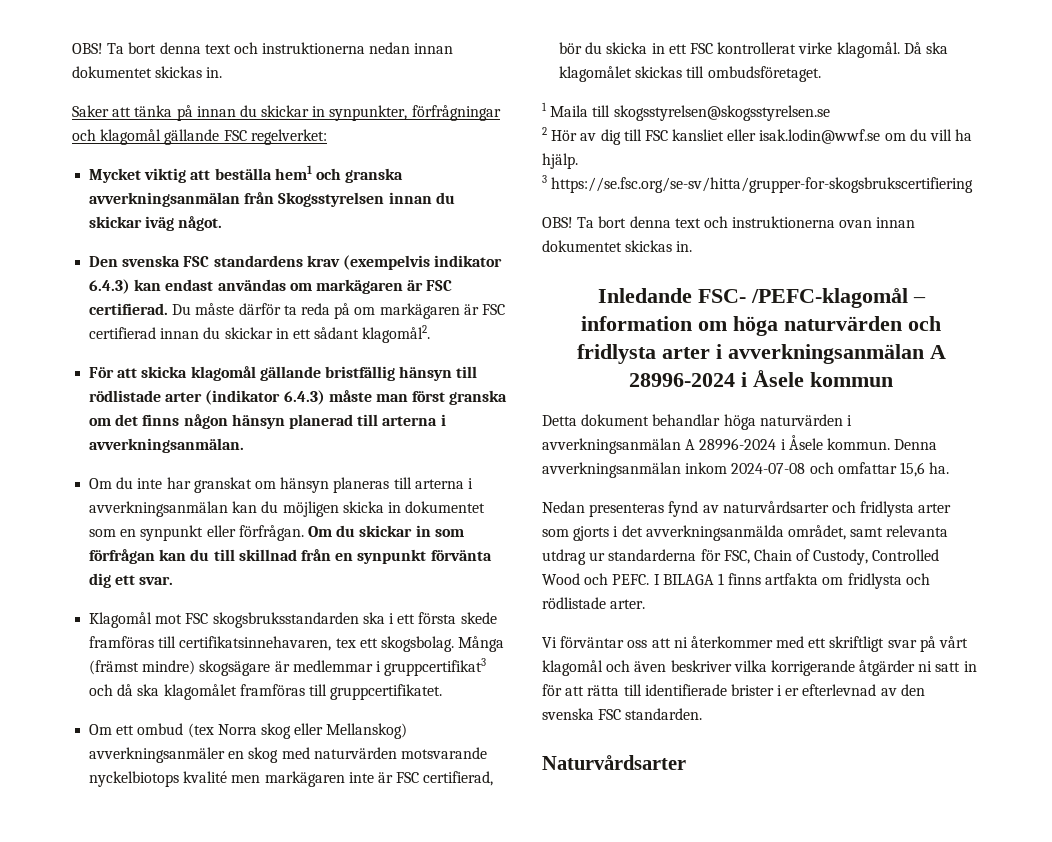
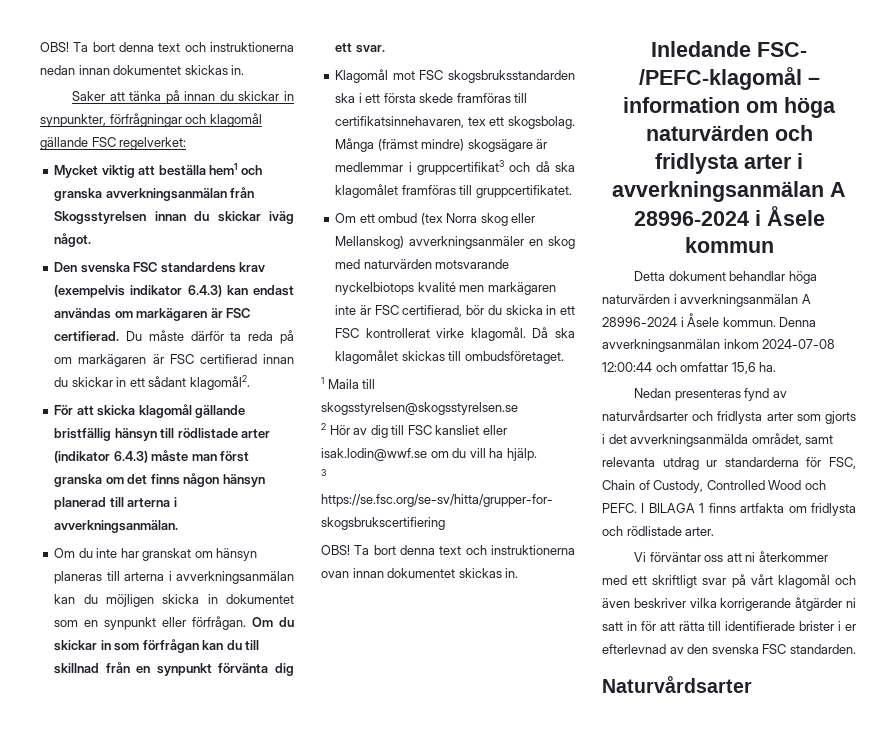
- Denna avverkningsanmälan inkom 2024-07-08 och omfattar 15,6 ha.
+ Denna avverkningsanmälan inkom 2024-07-08 12:00:44 och omfattar 15,6 ha.

